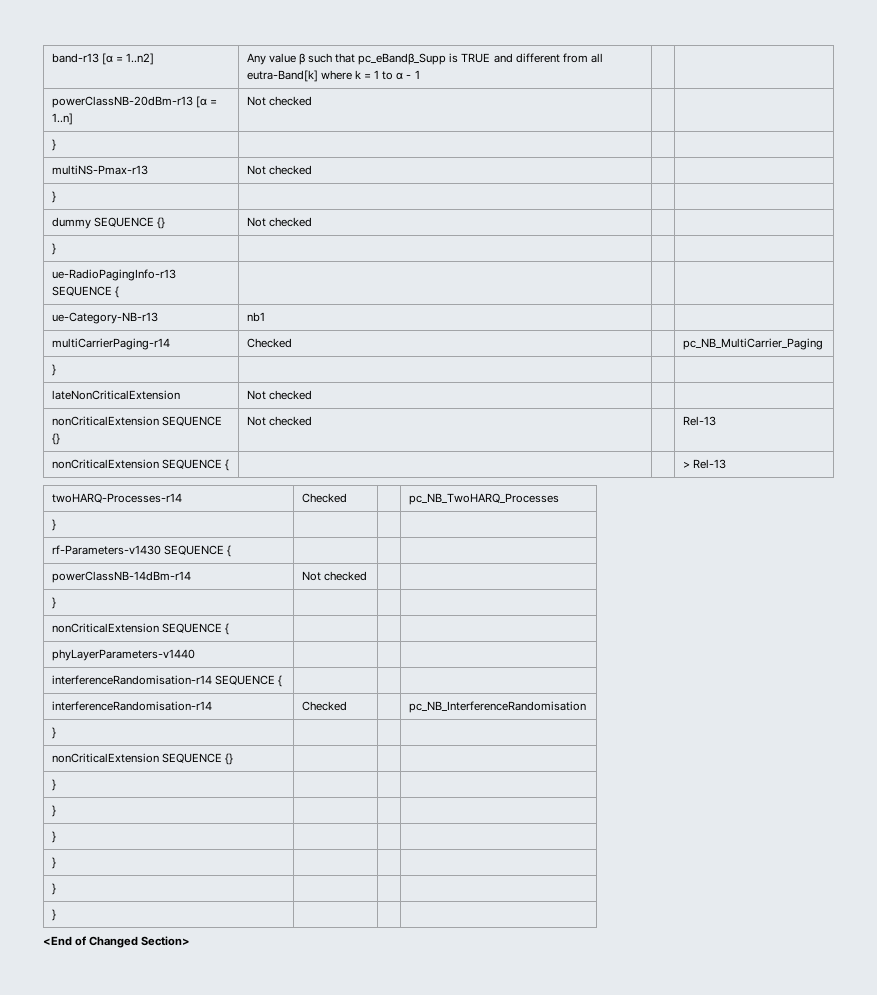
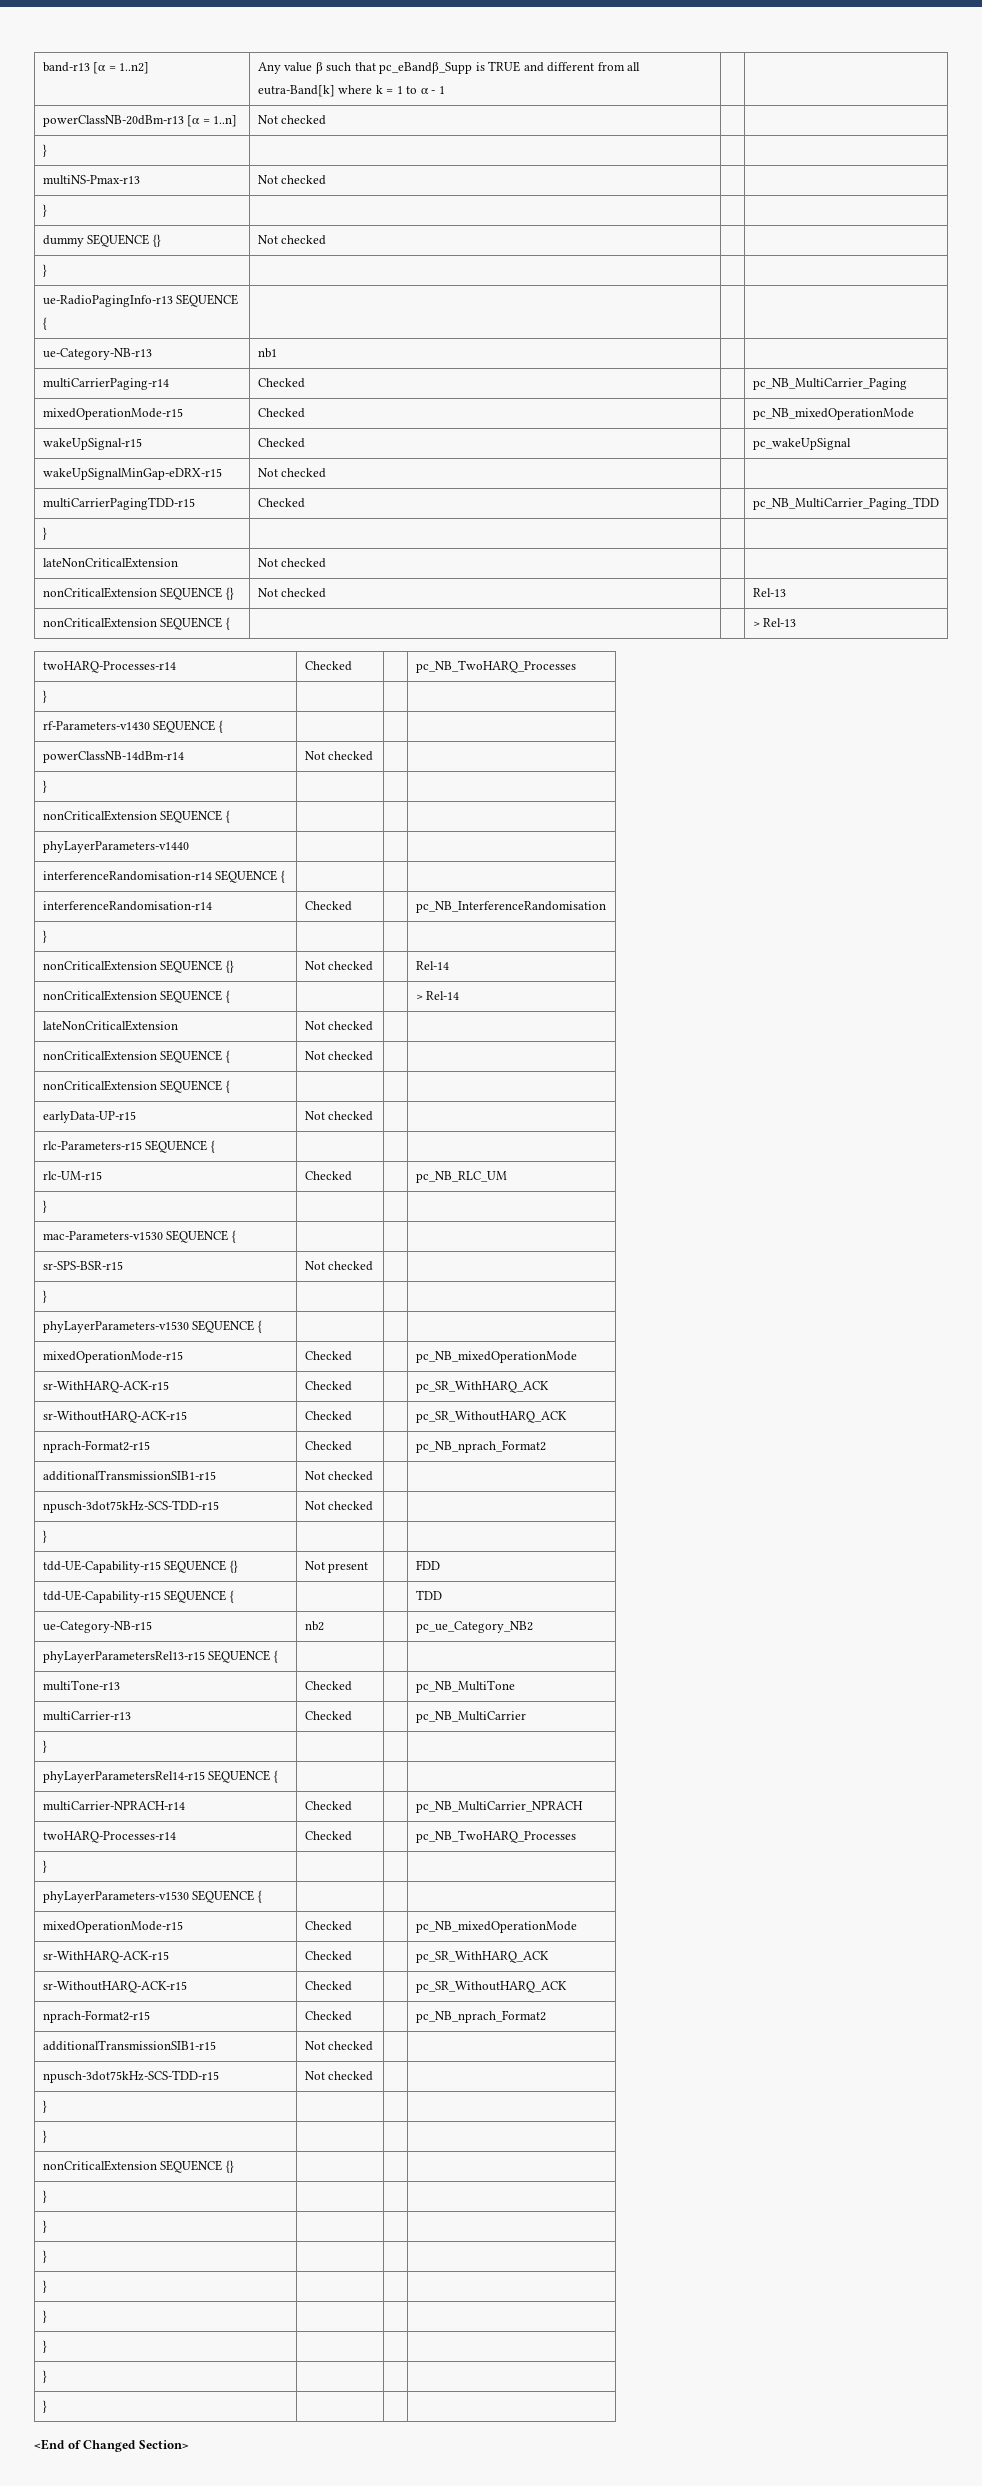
  multiCarrierPaging-r14 | Checked | | pc_NB_MultiCarrier_Paging
+ mixedOperationMode-r15 | Checked | | pc_NB_mixedOperationMode
+ wakeUpSignal-r15 | Checked | | pc_wakeUpSignal
+ wakeUpSignalMinGap-eDRX-r15 | Not checked | |
+ multiCarrierPagingTDD-r15 | Checked | | pc_NB_MultiCarrier_Paging_TDD
+ nonCriticalExtension SEQUENCE {} | Not checked | | Rel-14
+ nonCriticalExtension SEQUENCE { | | | > Rel-14
+ lateNonCriticalExtension | Not checked | |
+ nonCriticalExtension SEQUENCE { | Not checked | |
+ nonCriticalExtension SEQUENCE { | | |
+ earlyData-UP-r15 | Not checked | |
+ rlc-Parameters-r15 SEQUENCE { | | |
+ rlc-UM-r15 | Checked | | pc_NB_RLC_UM
+ } | | |
+ mac-Parameters-v1530 SEQUENCE { | | |
+ sr-SPS-BSR-r15 | Not checked | |
+ } | | |
+ phyLayerParameters-v1530 SEQUENCE { | | |
+ mixedOperationMode-r15 | Checked | | pc_NB_mixedOperationMode
+ sr-WithHARQ-ACK-r15 | Checked | | pc_SR_WithHARQ_ACK
+ sr-WithoutHARQ-ACK-r15 | Checked | | pc_SR_WithoutHARQ_ACK
+ nprach-Format2-r15 | Checked | | pc_NB_nprach_Format2
+ additionalTransmissionSIB1-r15 | Not checked | |
+ npusch-3dot75kHz-SCS-TDD-r15 | Not checked | |
+ } | | |
+ tdd-UE-Capability-r15 SEQUENCE {} | Not present | | FDD
+ tdd-UE-Capability-r15 SEQUENCE { | | | TDD
+ ue-Category-NB-r15 | nb2 | | pc_ue_Category_NB2
+ phyLayerParametersRel13-r15 SEQUENCE { | | |
+ multiTone-r13 | Checked | | pc_NB_MultiTone
+ multiCarrier-r13 | Checked | | pc_NB_MultiCarrier
+ } | | |
+ phyLayerParametersRel14-r15 SEQUENCE { | | |
+ multiCarrier-NPRACH-r14 | Checked | | pc_NB_MultiCarrier_NPRACH
+ twoHARQ-Processes-r14 | Checked | | pc_NB_TwoHARQ_Processes
+ } | | |
+ phyLayerParameters-v1530 SEQUENCE { | | |
+ mixedOperationMode-r15 | Checked | | pc_NB_mixedOperationMode
+ sr-WithHARQ-ACK-r15 | Checked | | pc_SR_WithHARQ_ACK
+ sr-WithoutHARQ-ACK-r15 | Checked | | pc_SR_WithoutHARQ_ACK
+ nprach-Format2-r15 | Checked | | pc_NB_nprach_Format2
+ additionalTransmissionSIB1-r15 | Not checked | |
+ npusch-3dot75kHz-SCS-TDD-r15 | Not checked | |
+ } | | |
+ } | | |
  nonCriticalExtension SEQUENCE {} | | |
+ } | | |
+ } | | |

